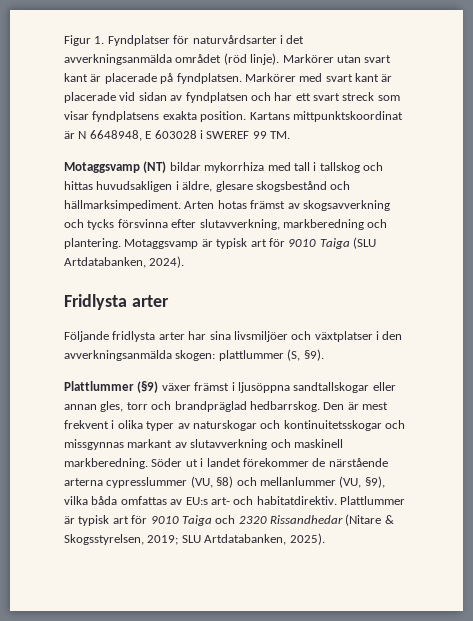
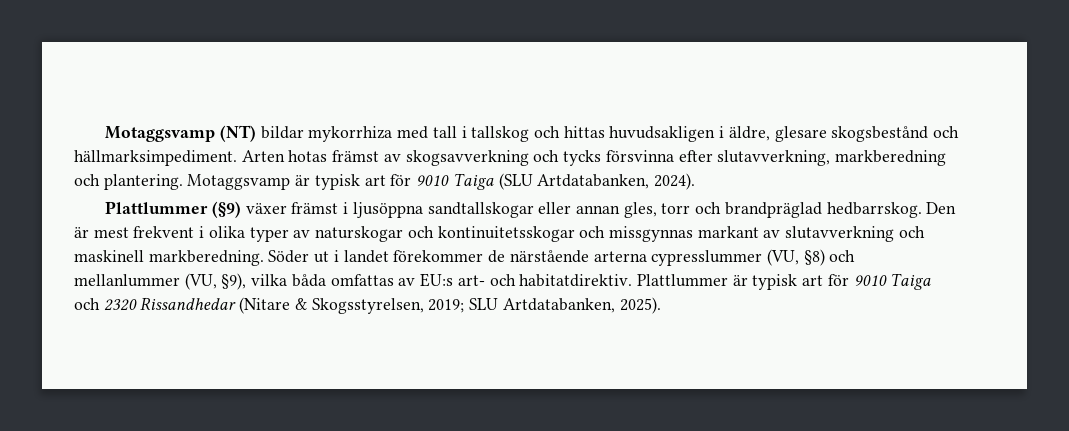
- Figur 1. Fyndplatser för naturvårdsarter i det avverkningsanmälda området (röd linje). Markörer utan svart kant är placerade på fyndplatsen. Markörer med svart kant är placerade vid sidan av fyndplatsen och har ett svart streck som visar fyndplatsens exakta position. Kartans mittpunktskoordinat är N 6648948, E 603028 i SWEREF 99 TM.
- Fridlysta arter
- Följande fridlysta arter har sina livsmiljöer och växtplatser i den avverkningsanmälda skogen: plattlummer (S, §9).

